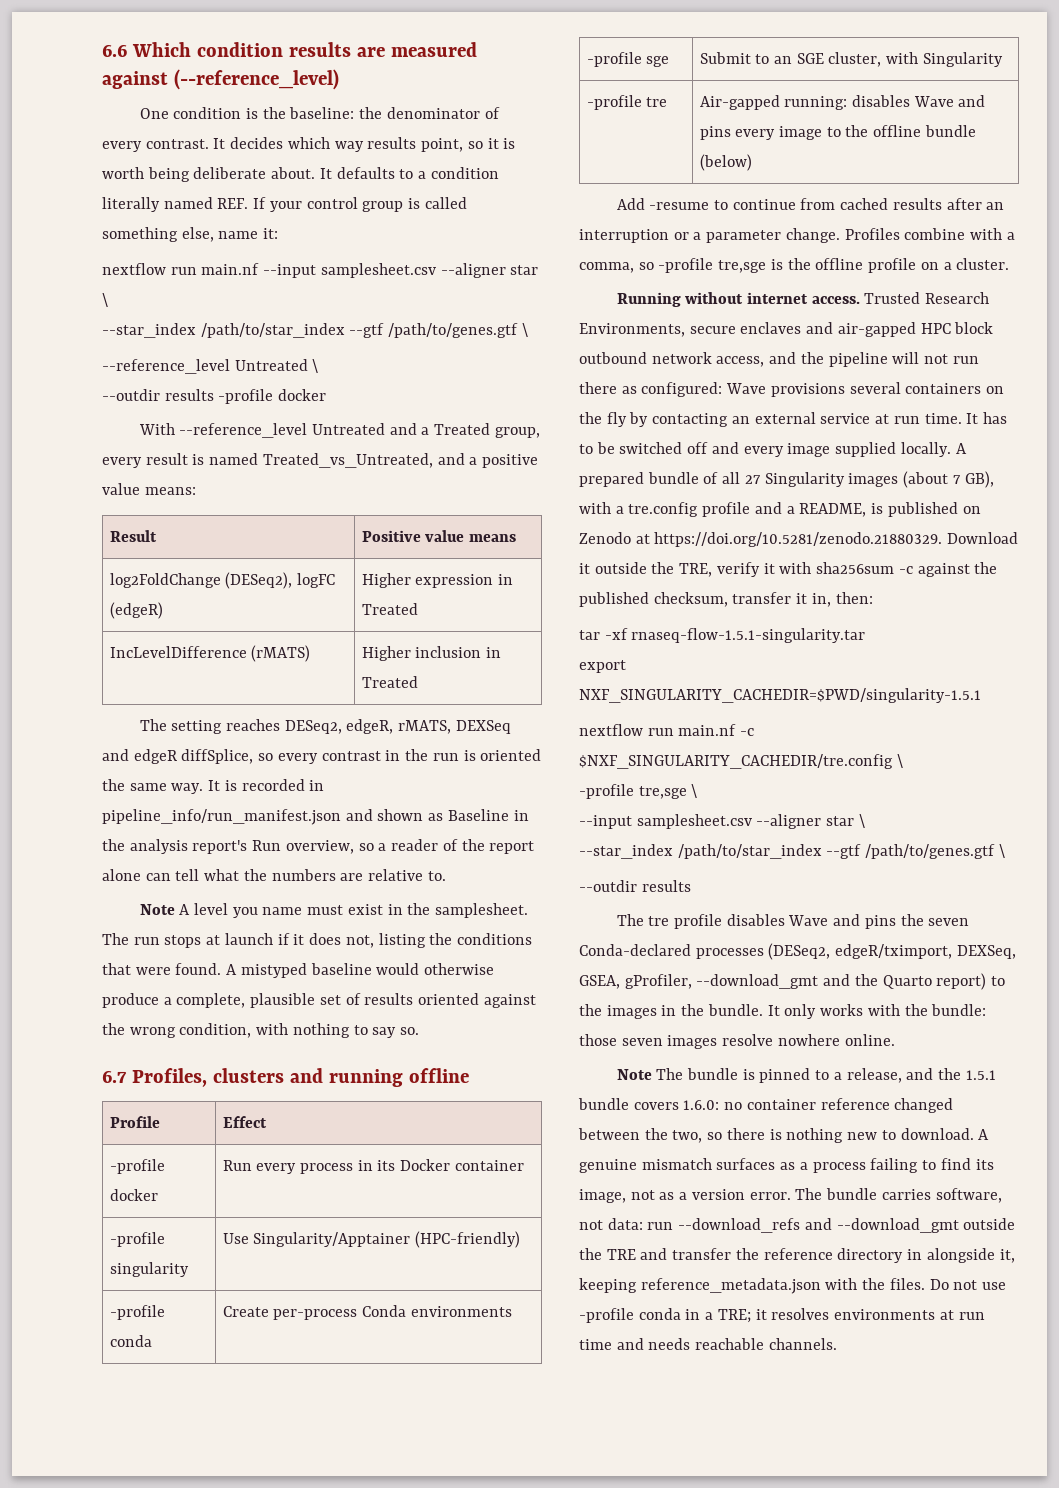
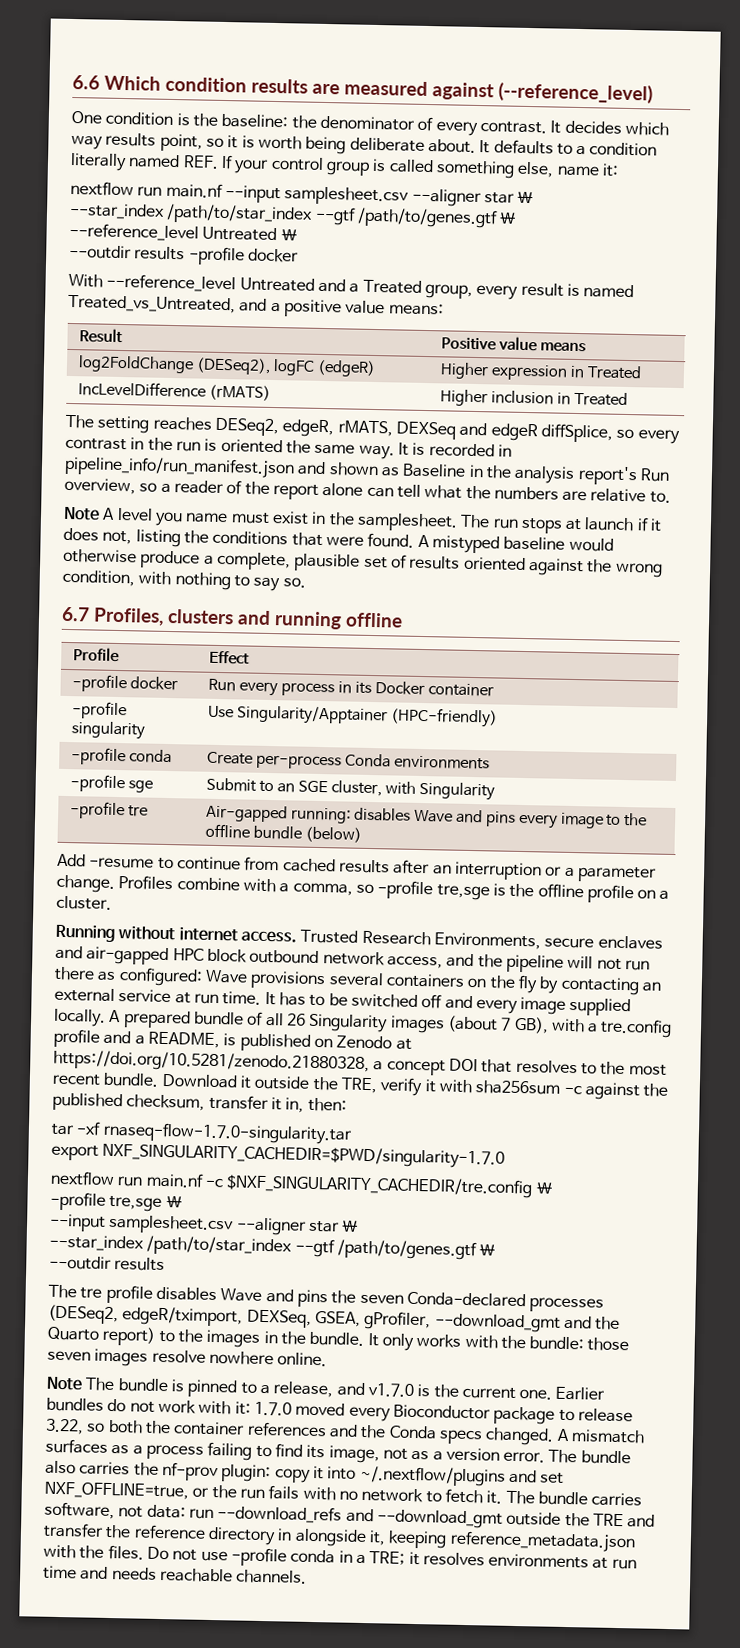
- A prepared bundle of all 27 Singularity images (about 7 GB), with a tre.config profile and a README, is published on Zenodo at https://doi.org/10.5281/zenodo.21880329. Download it outside the TRE, verify it with sha256sum -c against the published checksum, transfer it in, then:
+ A prepared bundle of all 26 Singularity images (about 7 GB), with a tre.config profile and a README, is published on Zenodo at https://doi.org/10.5281/zenodo.21880328, a concept DOI that resolves to the most recent bundle. Download it outside the TRE, verify it with sha256sum -c against the published checksum, transfer it in, then:
- tar -xf rnaseq-flow-1.5.1-singularity.tar
+ tar -xf rnaseq-flow-1.7.0-singularity.tar
- export NXF_SINGULARITY_CACHEDIR=$PWD/singularity-1.5.1
+ export NXF_SINGULARITY_CACHEDIR=$PWD/singularity-1.7.0
- Note The bundle is pinned to a release, and the 1.5.1 bundle covers 1.6.0: no container reference changed between the two, so there is nothing new to download. A genuine mismatch surfaces as a process failing to find its image, not as a version error.
+ Note The bundle is pinned to a release, and v1.7.0 is the current one. Earlier bundles do not work with it: 1.7.0 moved every Bioconductor package to release 3.22, so both the container references and the Conda specs changed. A mismatch surfaces as a process failing to find its image, not as a version error.
- The bundle carries software, not data: run --download_refs and --download_gmt outside the TRE and transfer the reference directory in alongside it, keeping reference_metadata.json with the files.
+ The bundle also carries the nf-prov plugin: copy it into ~/.nextflow/plugins and set NXF_OFFLINE=true, or the run fails with no network to fetch it. The bundle carries software, not data: run --download_refs and --download_gmt outside the TRE and transfer the reference directory in alongside it, keeping reference_metadata.json with the files.

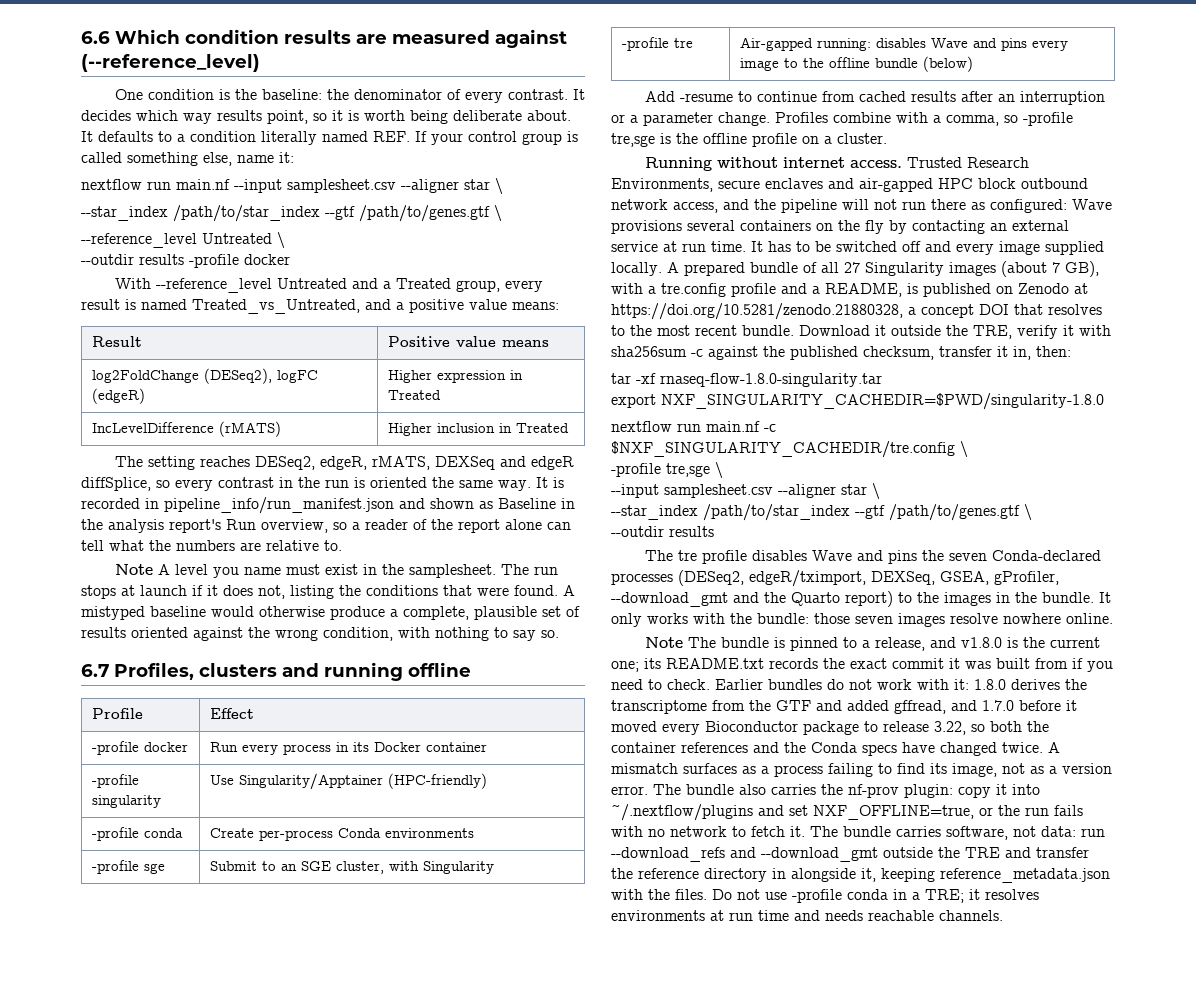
- A prepared bundle of all 26 Singularity images (about 7 GB), with a tre.config profile and a README, is published on Zenodo at https://doi.org/10.5281/zenodo.21880328, a concept DOI that resolves to the most recent bundle.
+ A prepared bundle of all 27 Singularity images (about 7 GB), with a tre.config profile and a README, is published on Zenodo at https://doi.org/10.5281/zenodo.21880328, a concept DOI that resolves to the most recent bundle.
- tar -xf rnaseq-flow-1.7.0-singularity.tar
+ tar -xf rnaseq-flow-1.8.0-singularity.tar
- export NXF_SINGULARITY_CACHEDIR=$PWD/singularity-1.7.0
+ export NXF_SINGULARITY_CACHEDIR=$PWD/singularity-1.8.0
- Note The bundle is pinned to a release, and v1.7.0 is the current one.
+ Note The bundle is pinned to a release, and v1.8.0 is the current one; its README.txt records the exact commit it was built from if you need to check.
- Earlier bundles do not work with it: 1.7.0 moved every Bioconductor package to release 3.22, so both the container references and the Conda specs changed.
+ Earlier bundles do not work with it: 1.8.0 derives the transcriptome from the GTF and added gffread, and 1.7.0 before it moved every Bioconductor package to release 3.22, so both the container references and the Conda specs have changed twice.

